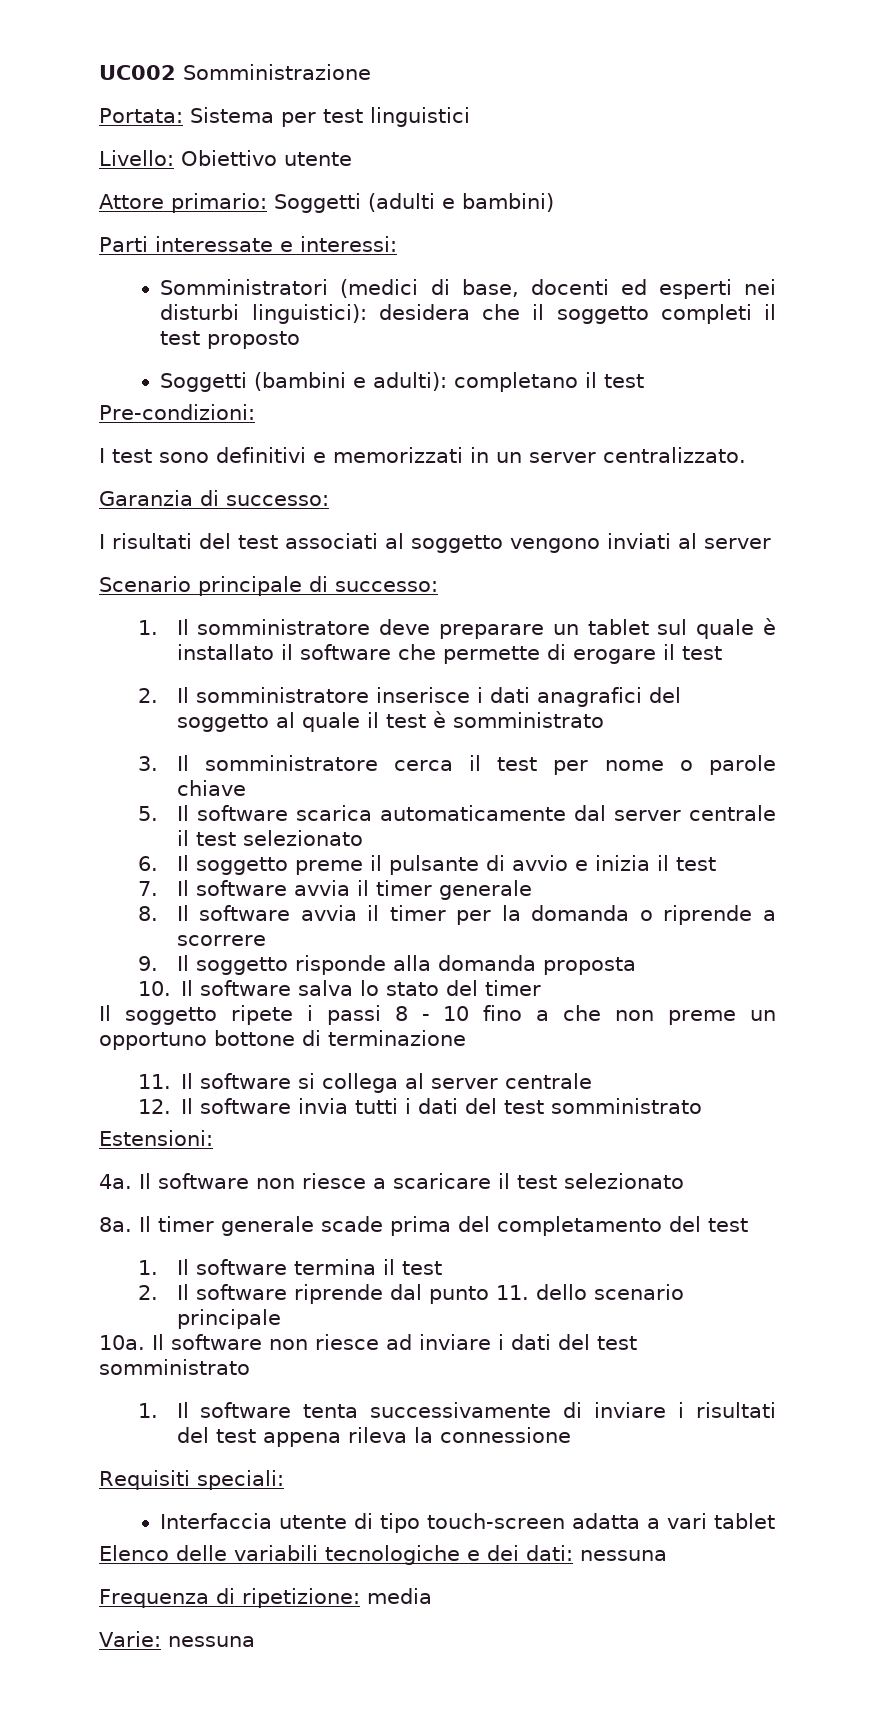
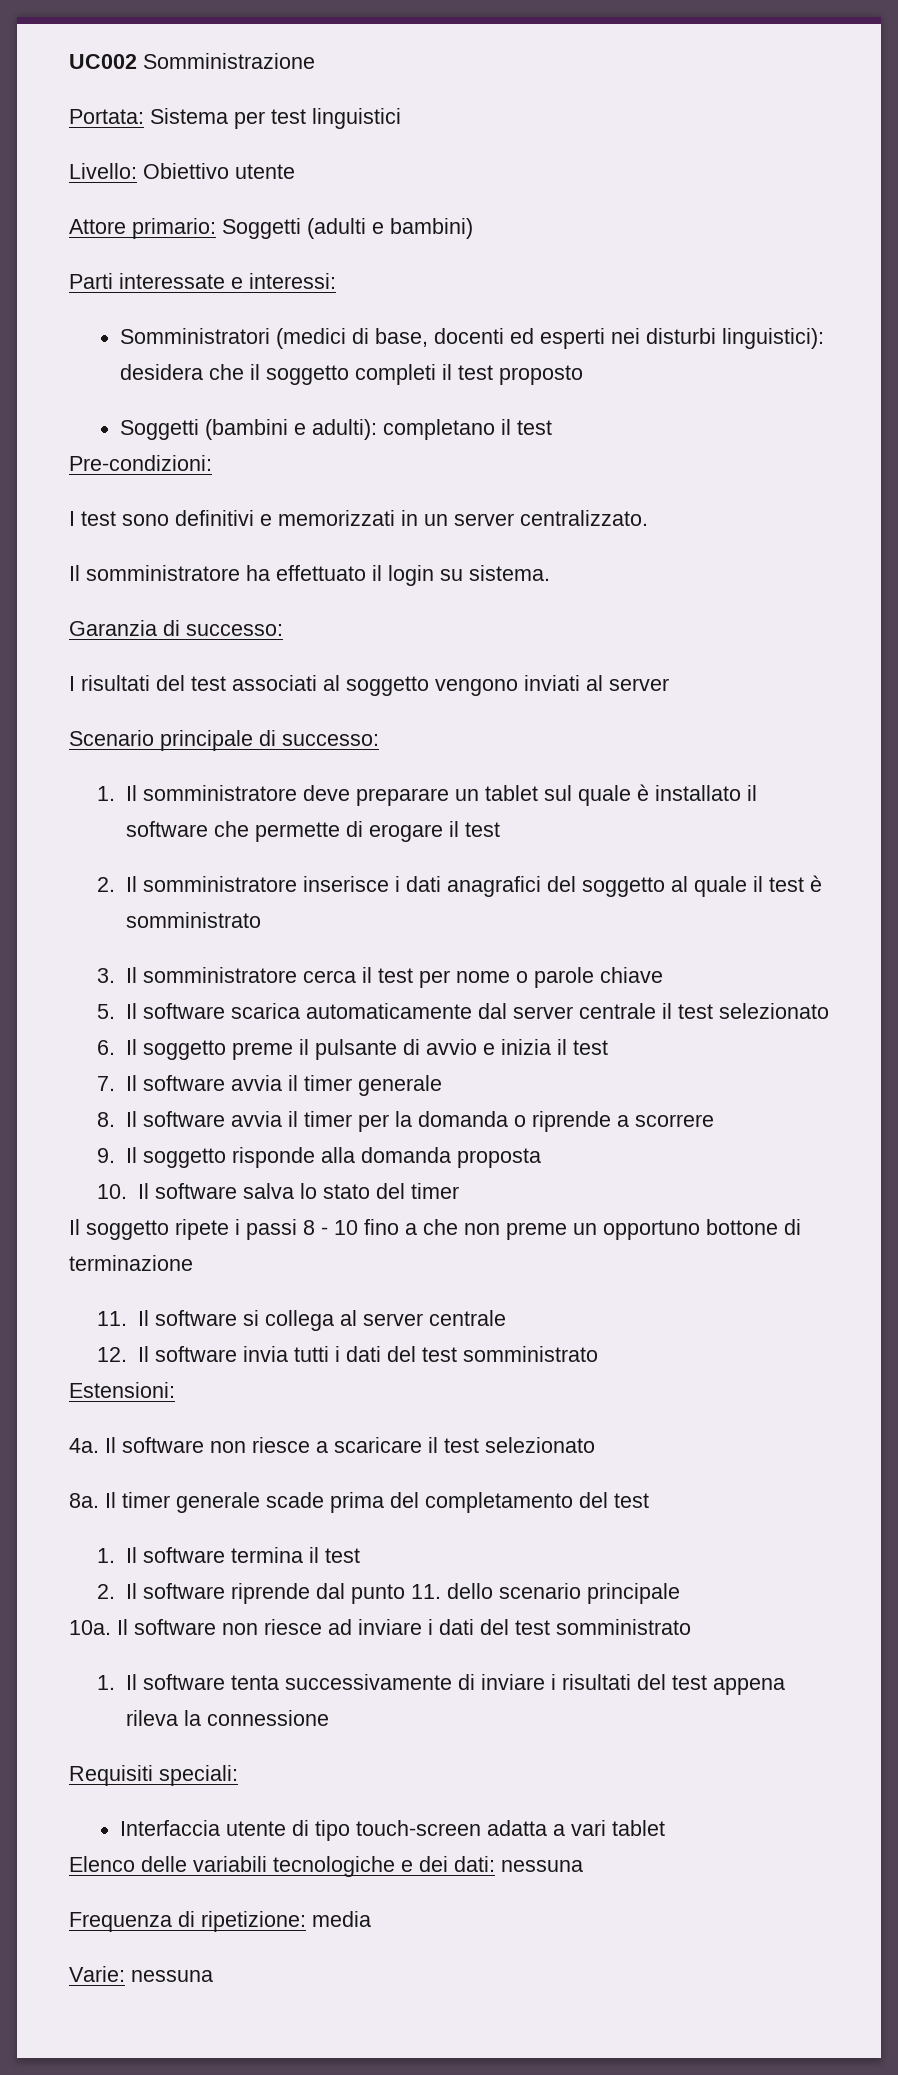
+ Il somministratore ha effettuato il login su sistema.

